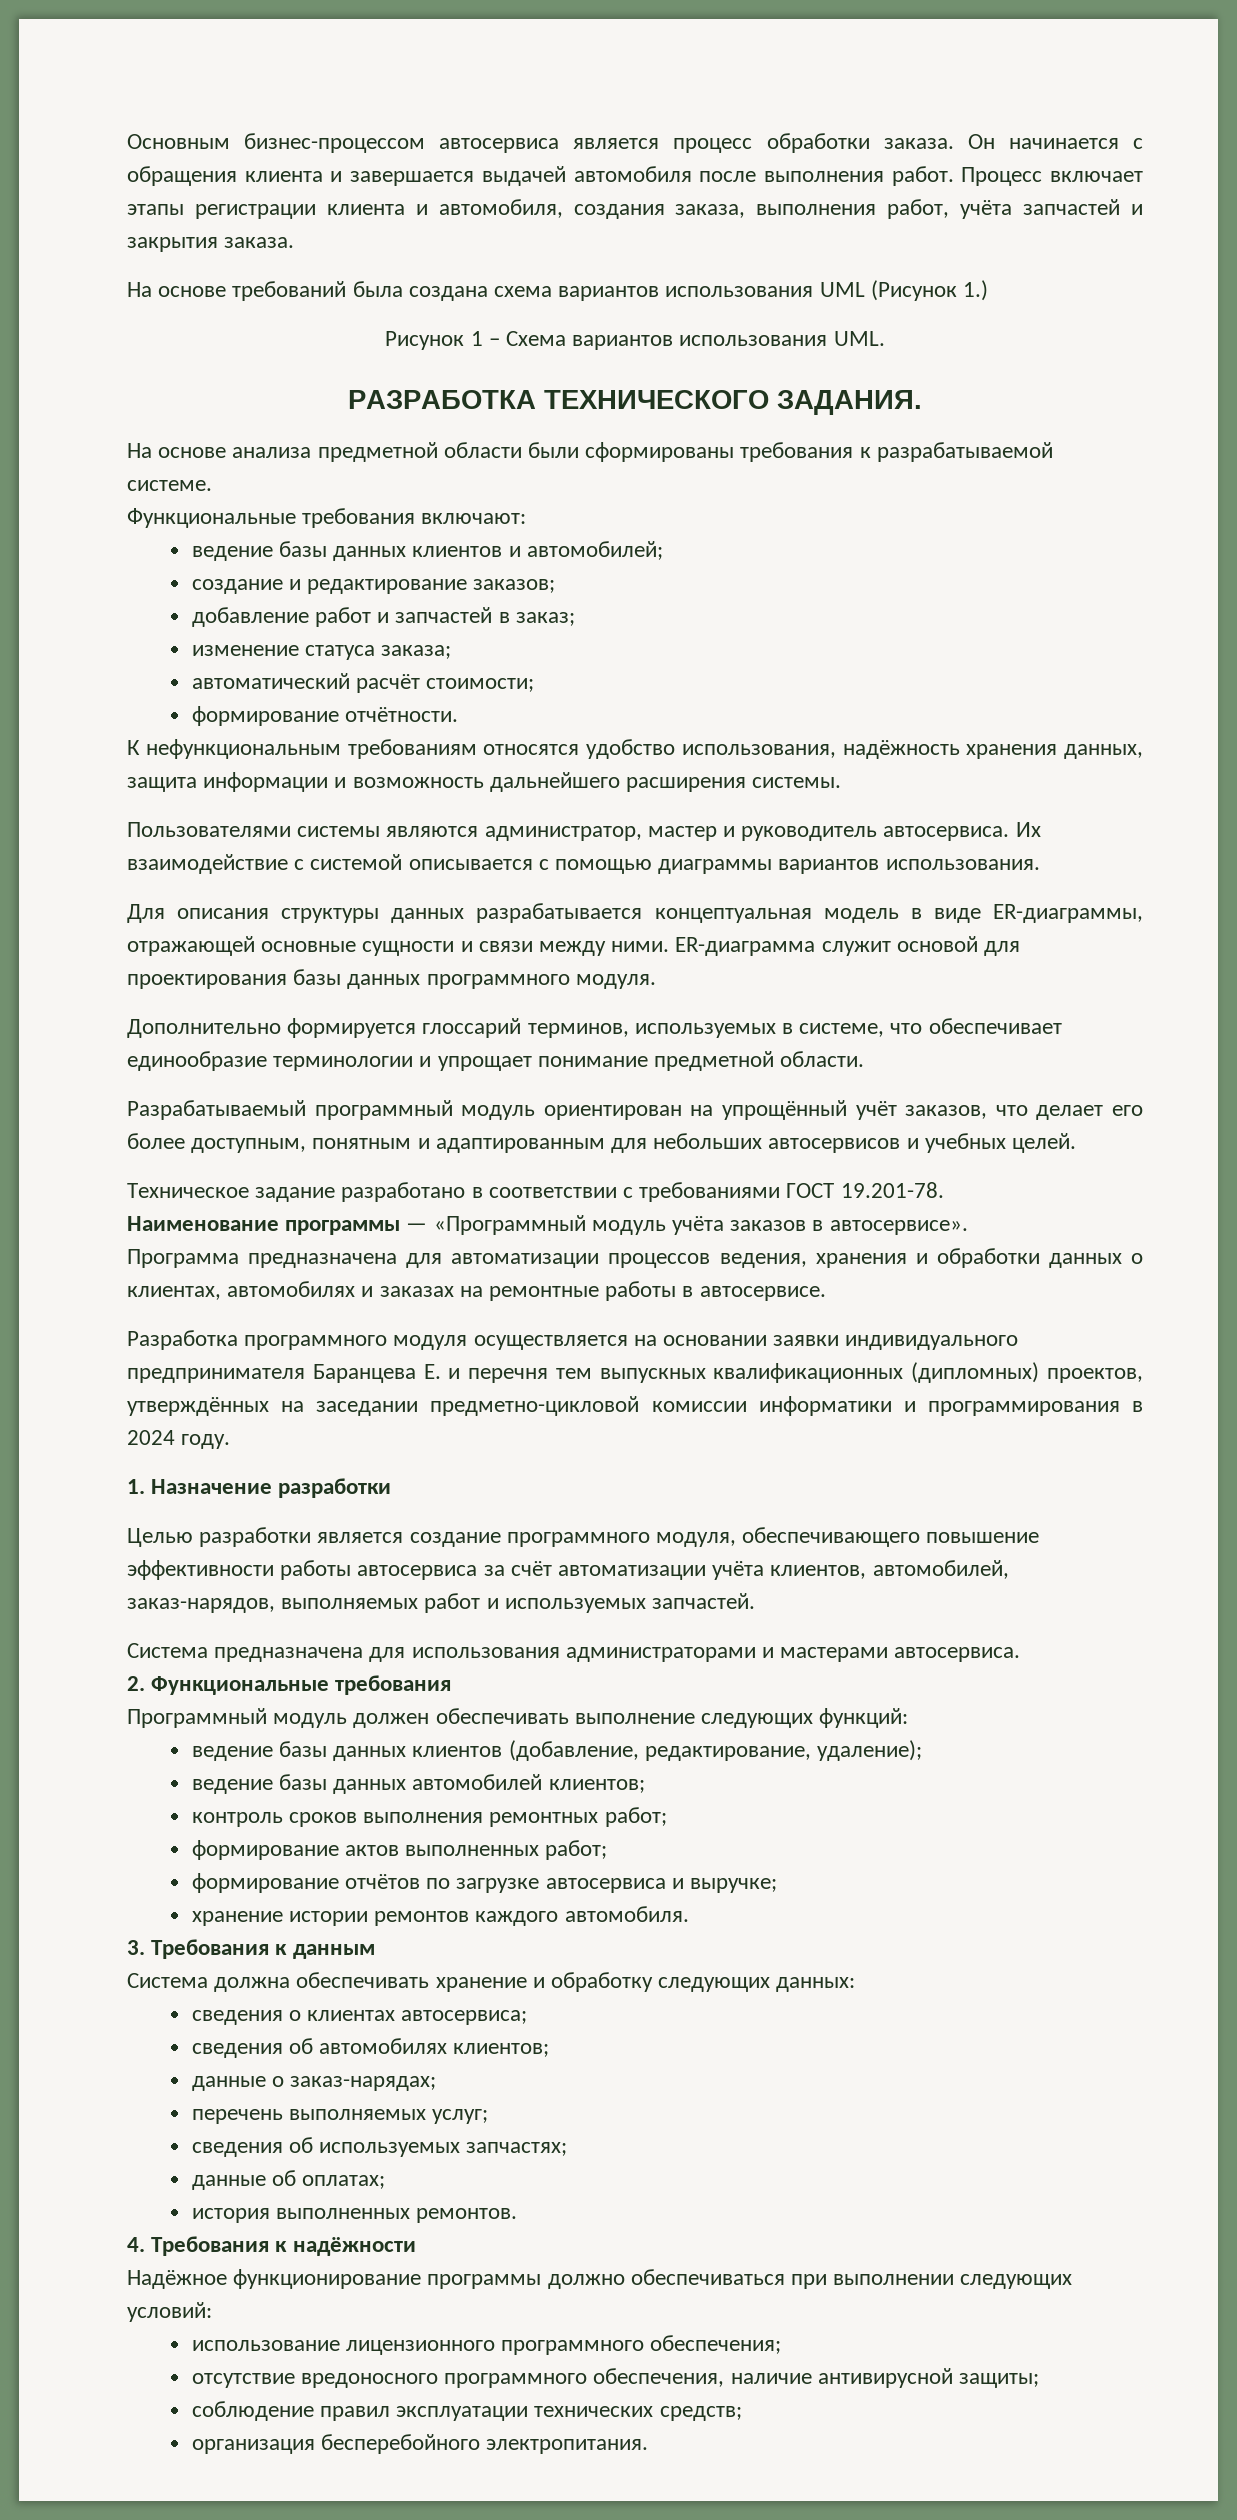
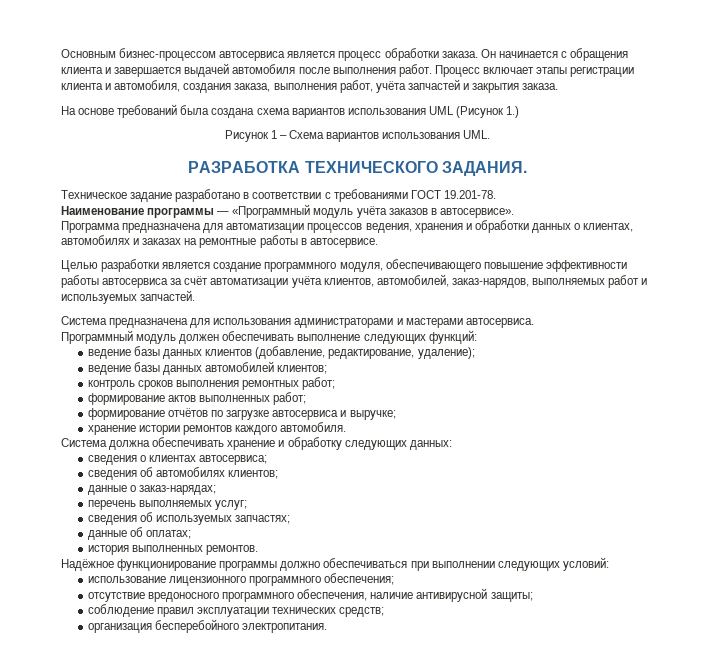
- На основе анализа предметной области были сформированы требования к разрабатываемой системе.
- Функциональные требования включают:
- ведение базы данных клиентов и автомобилей;
- создание и редактирование заказов;
- добавление работ и запчастей в заказ;
- изменение статуса заказа;
- автоматический расчёт стоимости;
- формирование отчётности.
- К нефункциональным требованиям относятся удобство использования, надёжность хранения данных, защита информации и возможность дальнейшего расширения системы.
- Пользователями системы являются администратор, мастер и руководитель автосервиса. Их взаимодействие с системой описывается с помощью диаграммы вариантов использования.
- Для описания структуры данных разрабатывается концептуальная модель в виде ER-диаграммы, отражающей основные сущности и связи между ними. ER-диаграмма служит основой для проектирования базы данных программного модуля.
- Дополнительно формируется глоссарий терминов, используемых в системе, что обеспечивает единообразие терминологии и упрощает понимание предметной области.
- Разрабатываемый программный модуль ориентирован на упрощённый учёт заказов, что делает его более доступным, понятным и адаптированным для небольших автосервисов и учебных целей.
- Разработка программного модуля осуществляется на основании заявки индивидуального предпринимателя Баранцева Е. и перечня тем выпускных квалификационных (дипломных) проектов, утверждённых на заседании предметно-цикловой комиссии информатики и программирования в 2024 году.
- 1. Назначение разработки
- 2. Функциональные требования
- 3. Требования к данным
- 4. Требования к надёжности

